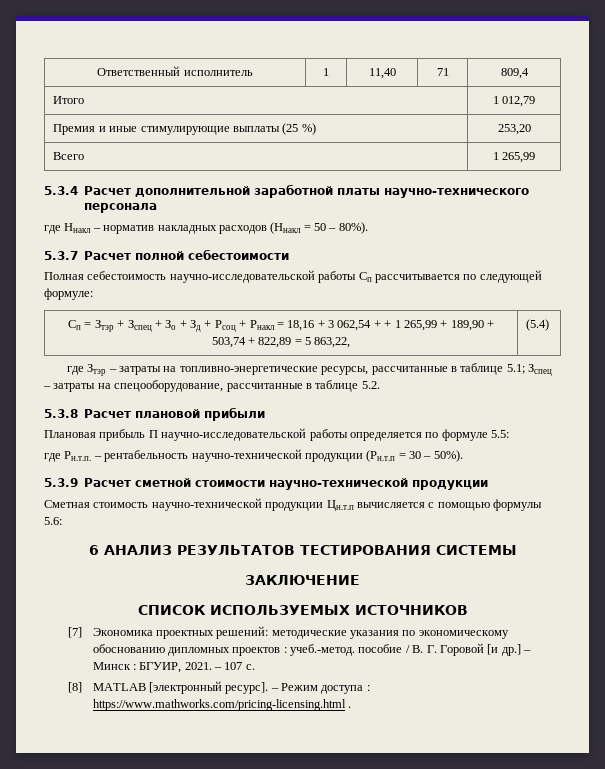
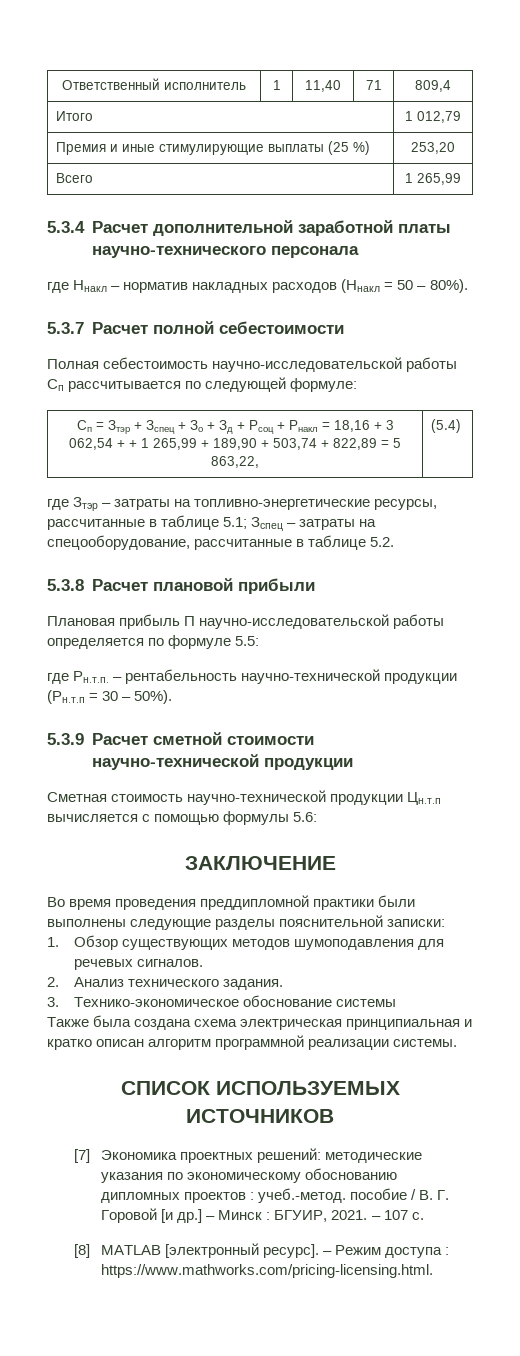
- 6 АНАЛИЗ РЕЗУЛЬТАТОВ ТЕСТИРОВАНИЯ СИСТЕМЫ
  ЗАКЛЮЧЕНИЕ
+ Во время проведения преддипломной практики были выполнены следующие разделы пояснительной записки:
+ 1. Обзор существующих методов шумоподавления для речевых сигналов.
+ 2. Анализ технического задания.
+ 3. Технико-экономическое обоснование системы
+ Также была создана схема электрическая принципиальная и кратко описан алгоритм программной реализации системы.
- – Режим доступа : https://www.mathworks.com/pricing-licensing.html .
+ – Режим доступа : https://www.mathworks.com/pricing-licensing.html.

